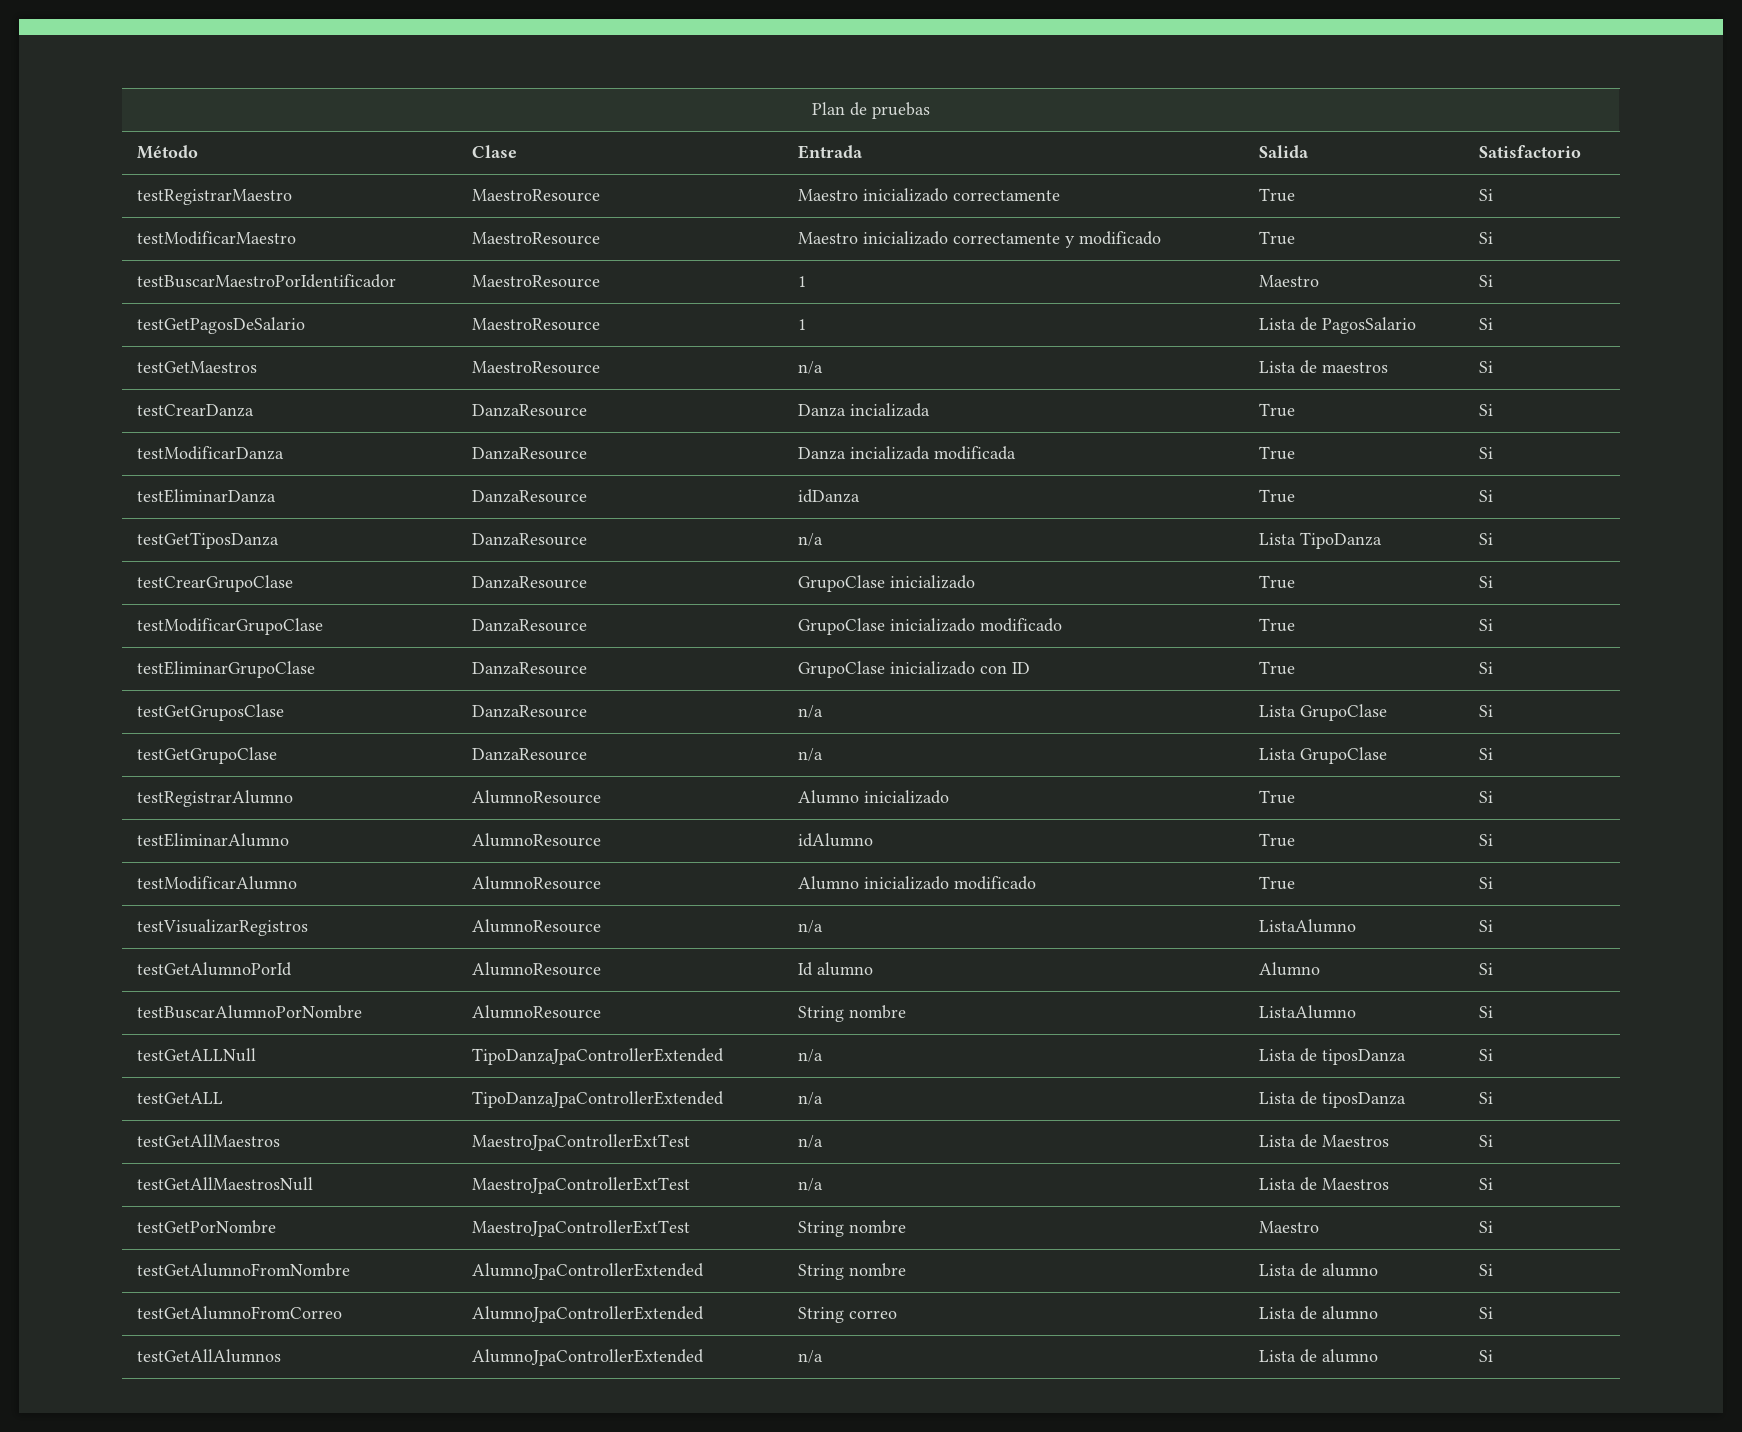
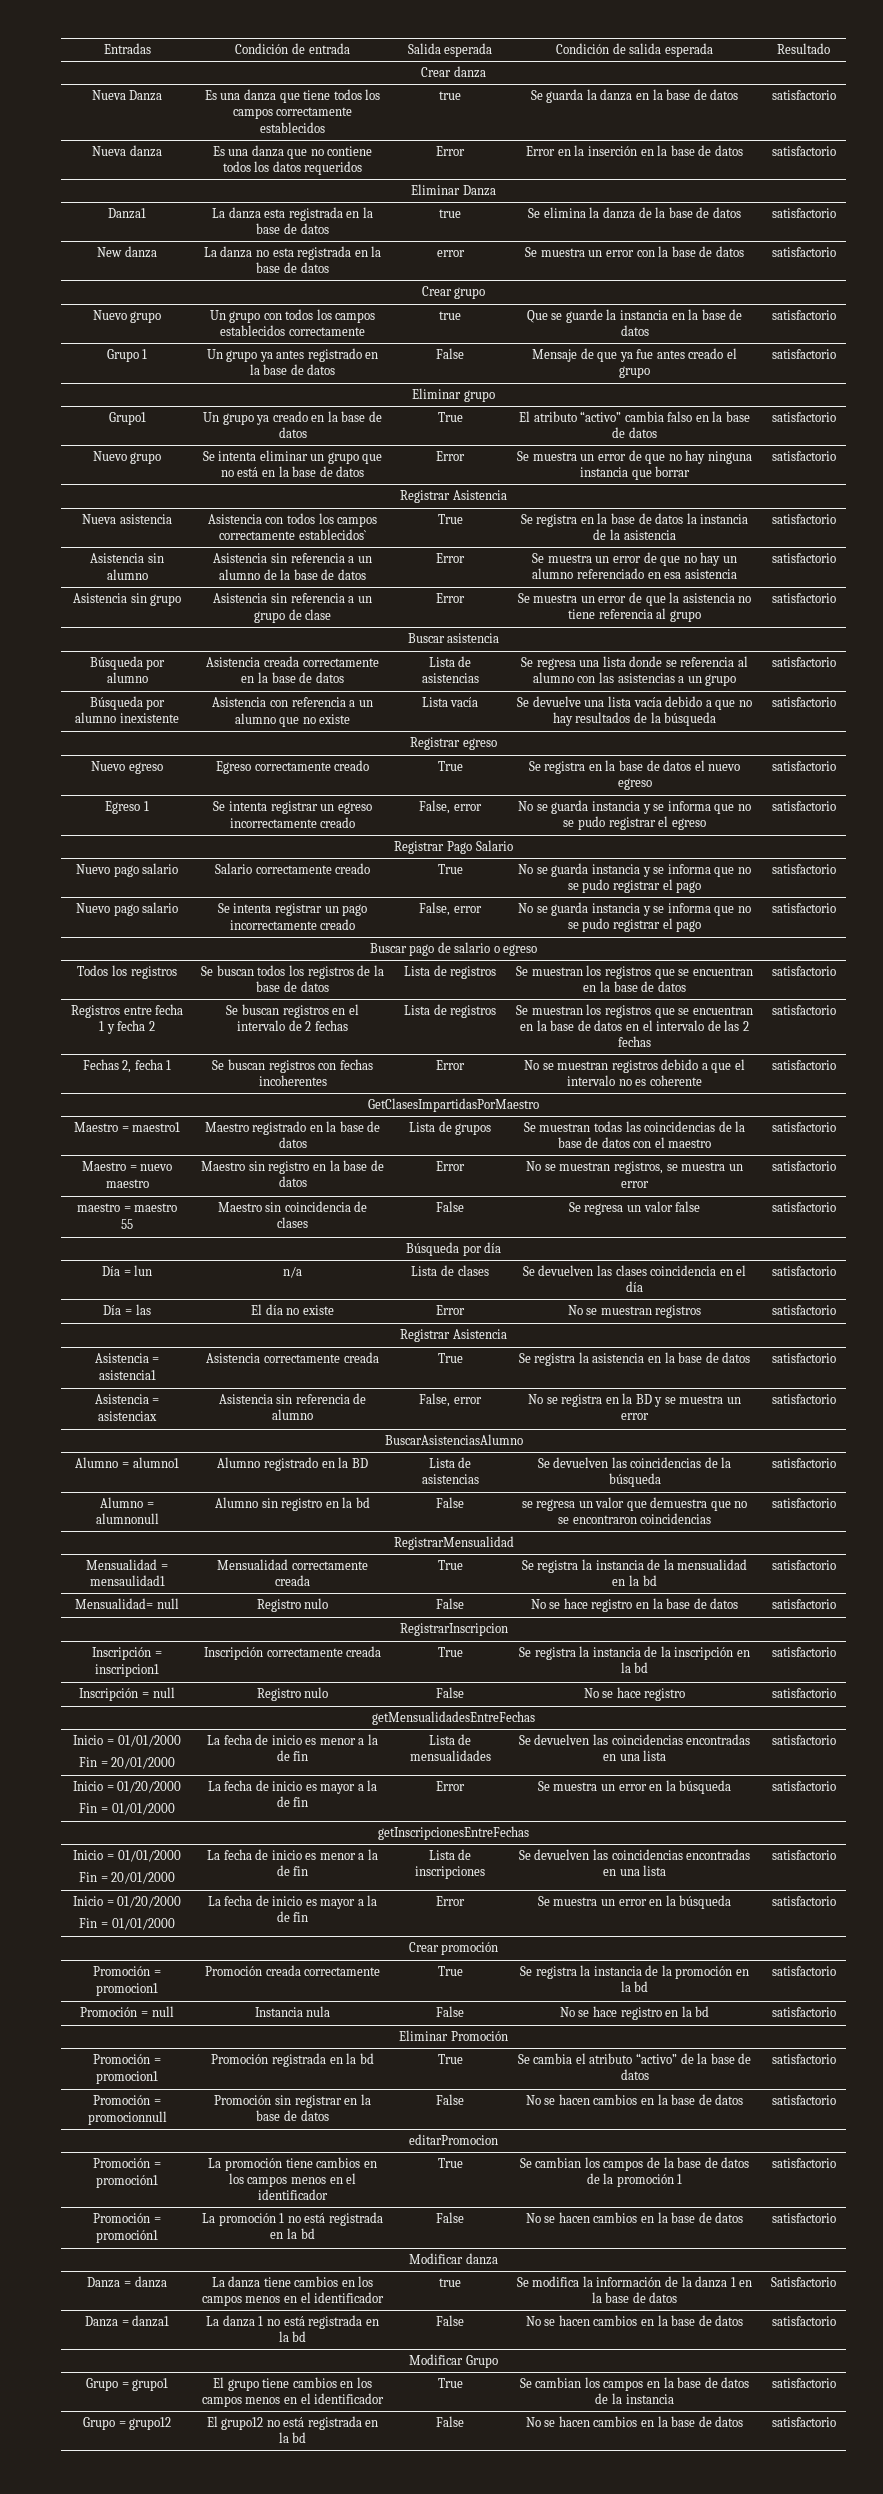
- Plan de pruebas
- Método | Clase | Entrada | Salida | Satisfactorio
- testRegistrarMaestro | MaestroResource | Maestro inicializado correctamente | True | Si
- testModificarMaestro | MaestroResource | Maestro inicializado correctamente y modificado | True | Si
- testBuscarMaestroPorIdentificador | MaestroResource | 1 | Maestro | Si
- testGetPagosDeSalario | MaestroResource | 1 | Lista de PagosSalario | Si
- testGetMaestros | MaestroResource | n/a | Lista de maestros | Si
- testCrearDanza | DanzaResource | Danza incializada | True | Si
- testModificarDanza | DanzaResource | Danza incializada modificada | True | Si
- testEliminarDanza | DanzaResource | idDanza | True | Si
- testGetTiposDanza | DanzaResource | n/a | Lista TipoDanza | Si
- testCrearGrupoClase | DanzaResource | GrupoClase inicializado | True | Si
- testModificarGrupoClase | DanzaResource | GrupoClase inicializado modificado | True | Si
- testEliminarGrupoClase | DanzaResource | GrupoClase inicializado con ID | True | Si
- testGetGruposClase | DanzaResource | n/a | Lista GrupoClase | Si
- testGetGrupoClase | DanzaResource | n/a | Lista GrupoClase | Si
- testRegistrarAlumno | AlumnoResource | Alumno inicializado | True | Si
- testEliminarAlumno | AlumnoResource | idAlumno | True | Si
- testModificarAlumno | AlumnoResource | Alumno inicializado modificado | True | Si
- testVisualizarRegistros | AlumnoResource | n/a | ListaAlumno | Si
- testGetAlumnoPorId | AlumnoResource | Id alumno | Alumno | Si
- testBuscarAlumnoPorNombre | AlumnoResource | String nombre | ListaAlumno | Si
- testGetALLNull | TipoDanzaJpaControllerExtended | n/a | Lista de tiposDanza | Si
- testGetALL | TipoDanzaJpaControllerExtended | n/a | Lista de tiposDanza | Si
- testGetAllMaestros | MaestroJpaControllerExtTest | n/a | Lista de Maestros | Si
- testGetAllMaestrosNull | MaestroJpaControllerExtTest | n/a | Lista de Maestros | Si
- testGetPorNombre | MaestroJpaControllerExtTest | String nombre | Maestro | Si
- testGetAlumnoFromNombre | AlumnoJpaControllerExtended | String nombre | Lista de alumno | Si
- testGetAlumnoFromCorreo | AlumnoJpaControllerExtended | String correo | Lista de alumno | Si
- testGetAllAlumnos | AlumnoJpaControllerExtended | n/a | Lista de alumno | Si
+ Entradas | Condición de entrada | Salida esperada | Condición de salida esperada | Resultado
+ Crear danza
+ Nueva Danza | Es una danza que tiene todos los campos correctamente establecidos | true | Se guarda la danza en la base de datos | satisfactorio
+ Nueva danza | Es una danza que no contiene todos los datos requeridos | Error | Error en la inserción en la base de datos | satisfactorio
+ Eliminar Danza
+ Danza1 | La danza esta registrada en la base de datos | true | Se elimina la danza de la base de datos | satisfactorio
+ New danza | La danza no esta registrada en la base de datos | error | Se muestra un error con la base de datos | satisfactorio
+ Crear grupo
+ Nuevo grupo | Un grupo con todos los campos establecidos correctamente | true | Que se guarde la instancia en la base de datos | satisfactorio
+ Grupo 1 | Un grupo ya antes registrado en la base de datos | False | Mensaje de que ya fue antes creado el grupo | satisfactorio
+ Eliminar grupo
+ Grupo1 | Un grupo ya creado en la base de datos | True | El atributo “activo” cambia falso en la base de datos | satisfactorio
+ Nuevo grupo | Se intenta eliminar un grupo que no está en la base de datos | Error | Se muestra un error de que no hay ninguna instancia que borrar | satisfactorio
+ Registrar Asistencia
+ Nueva asistencia | Asistencia con todos los campos correctamente establecidos` | True | Se registra en la base de datos la instancia de la asistencia | satisfactorio
+ Asistencia sin alumno | Asistencia sin referencia a un alumno de la base de datos | Error | Se muestra un error de que no hay un alumno referenciado en esa asistencia | satisfactorio
+ Asistencia sin grupo | Asistencia sin referencia a un grupo de clase | Error | Se muestra un error de que la asistencia no tiene referencia al grupo | satisfactorio
+ Buscar asistencia
+ Búsqueda por alumno | Asistencia creada correctamente en la base de datos | Lista de asistencias | Se regresa una lista donde se referencia al alumno con las asistencias a un grupo | satisfactorio
+ Búsqueda por alumno inexistente | Asistencia con referencia a un alumno que no existe | Lista vacía | Se devuelve una lista vacía debido a que no hay resultados de la búsqueda | satisfactorio
+ Registrar egreso
+ Nuevo egreso | Egreso correctamente creado | True | Se registra en la base de datos el nuevo egreso | satisfactorio
+ Egreso 1 | Se intenta registrar un egreso incorrectamente creado | False, error | No se guarda instancia y se informa que no se pudo registrar el egreso | satisfactorio
+ Registrar Pago Salario
+ Nuevo pago salario | Salario correctamente creado | True | No se guarda instancia y se informa que no se pudo registrar el pago | satisfactorio
+ Nuevo pago salario | Se intenta registrar un pago incorrectamente creado | False, error | No se guarda instancia y se informa que no se pudo registrar el pago | satisfactorio
+ Buscar pago de salario o egreso
+ Todos los registros | Se buscan todos los registros de la base de datos | Lista de registros | Se muestran los registros que se encuentran en la base de datos | satisfactorio
+ Registros entre fecha 1 y fecha 2 | Se buscan registros en el intervalo de 2 fechas | Lista de registros | Se muestran los registros que se encuentran en la base de datos en el intervalo de las 2 fechas | satisfactorio
+ Fechas 2, fecha 1 | Se buscan registros con fechas incoherentes | Error | No se muestran registros debido a que el intervalo no es coherente | satisfactorio
+ GetClasesImpartidasPorMaestro
+ Maestro = maestro1 | Maestro registrado en la base de datos | Lista de grupos | Se muestran todas las coincidencias de la base de datos con el maestro | satisfactorio
+ Maestro = nuevo maestro | Maestro sin registro en la base de datos | Error | No se muestran registros, se muestra un error | satisfactorio
+ maestro = maestro 55 | Maestro sin coincidencia de clases | False | Se regresa un valor false | satisfactorio
+ Búsqueda por día
+ Día = lun | n/a | Lista de clases | Se devuelven las clases coincidencia en el día | satisfactorio
+ Día = las | El día no existe | Error | No se muestran registros | satisfactorio
+ Registrar Asistencia
+ Asistencia = asistencia1 | Asistencia correctamente creada | True | Se registra la asistencia en la base de datos | satisfactorio
+ Asistencia = asistenciax | Asistencia sin referencia de alumno | False, error | No se registra en la BD y se muestra un error | satisfactorio
+ BuscarAsistenciasAlumno
+ Alumno = alumno1 | Alumno registrado en la BD | Lista de asistencias | Se devuelven las coincidencias de la búsqueda | satisfactorio
+ Alumno = alumnonull | Alumno sin registro en la bd | False | se regresa un valor que demuestra que no se encontraron coincidencias | satisfactorio
+ RegistrarMensualidad
+ Mensualidad = mensaulidad1 | Mensualidad correctamente creada | True | Se registra la instancia de la mensualidad en la bd | satisfactorio
+ Mensualidad= null | Registro nulo | False | No se hace registro en la base de datos | satisfactorio
+ RegistrarInscripcion
+ Inscripción = inscripcion1 | Inscripción correctamente creada | True | Se registra la instancia de la inscripción en la bd | satisfactorio
+ Inscripción = null | Registro nulo | False | No se hace registro | satisfactorio
+ getMensualidadesEntreFechas
+ Inicio = 01/01/2000
+ Fin = 20/01/2000 | La fecha de inicio es menor a la de fin | Lista de mensualidades | Se devuelven las coincidencias encontradas en una lista | satisfactorio
+ Inicio = 01/20/2000
+ Fin = 01/01/2000 | La fecha de inicio es mayor a la de fin | Error | Se muestra un error en la búsqueda | satisfactorio
+ getInscripcionesEntreFechas
+ Inicio = 01/01/2000
+ Fin = 20/01/2000 | La fecha de inicio es menor a la de fin | Lista de inscripciones | Se devuelven las coincidencias encontradas en una lista | satisfactorio
+ Inicio = 01/20/2000
+ Fin = 01/01/2000 | La fecha de inicio es mayor a la de fin | Error | Se muestra un error en la búsqueda | satisfactorio
+ Crear promoción
+ Promoción = promocion1 | Promoción creada correctamente | True | Se registra la instancia de la promoción en la bd | satisfactorio
+ Promoción = null | Instancia nula | False | No se hace registro en la bd | satisfactorio
+ Eliminar Promoción
+ Promoción = promocion1 | Promoción registrada en la bd | True | Se cambia el atributo “activo” de la base de datos | satisfactorio
+ Promoción = promocionnull | Promoción sin registrar en la base de datos | False | No se hacen cambios en la base de datos | satisfactorio
+ editarPromocion
+ Promoción = promoción1 | La promoción tiene cambios en los campos menos en el identificador | True | Se cambian los campos de la base de datos de la promoción 1 | satisfactorio
+ Promoción = promoción1 | La promoción 1 no está registrada en la bd | False | No se hacen cambios en la base de datos | satisfactorio
+ Modificar danza
+ Danza = danza | La danza tiene cambios en los campos menos en el identificador | true | Se modifica la información de la danza 1 en la base de datos | Satisfactorio
+ Danza = danza1 | La danza 1 no está registrada en la bd | False | No se hacen cambios en la base de datos | satisfactorio
+ Modificar Grupo
+ Grupo = grupo1 | El grupo tiene cambios en los campos menos en el identificador | True | Se cambian los campos en la base de datos de la instancia | satisfactorio
+ Grupo = grupo12 | El grupo12 no está registrada en la bd | False | No se hacen cambios en la base de datos | satisfactorio

